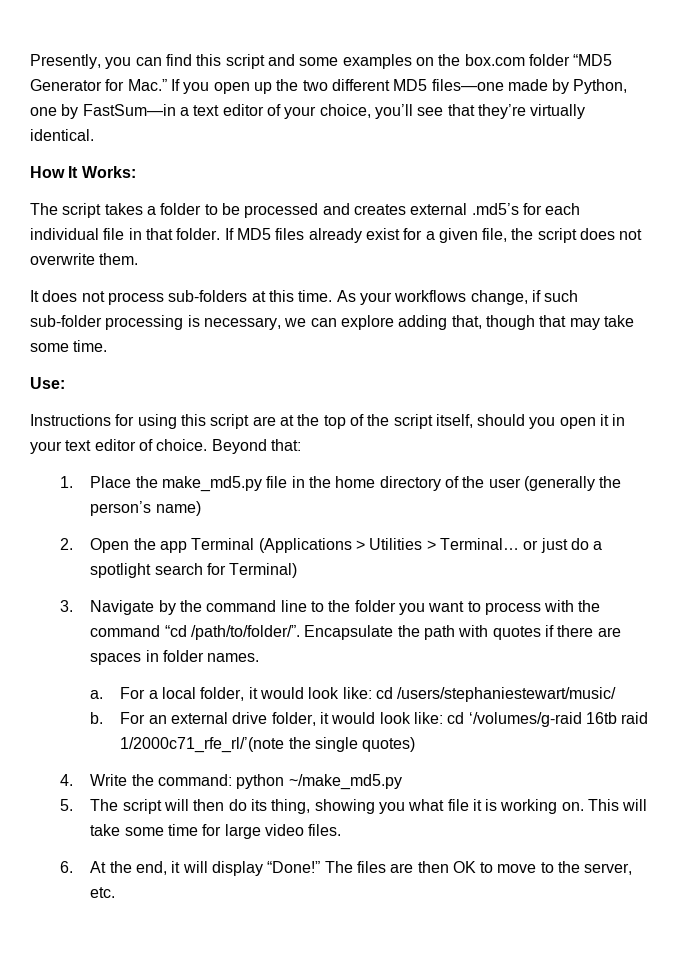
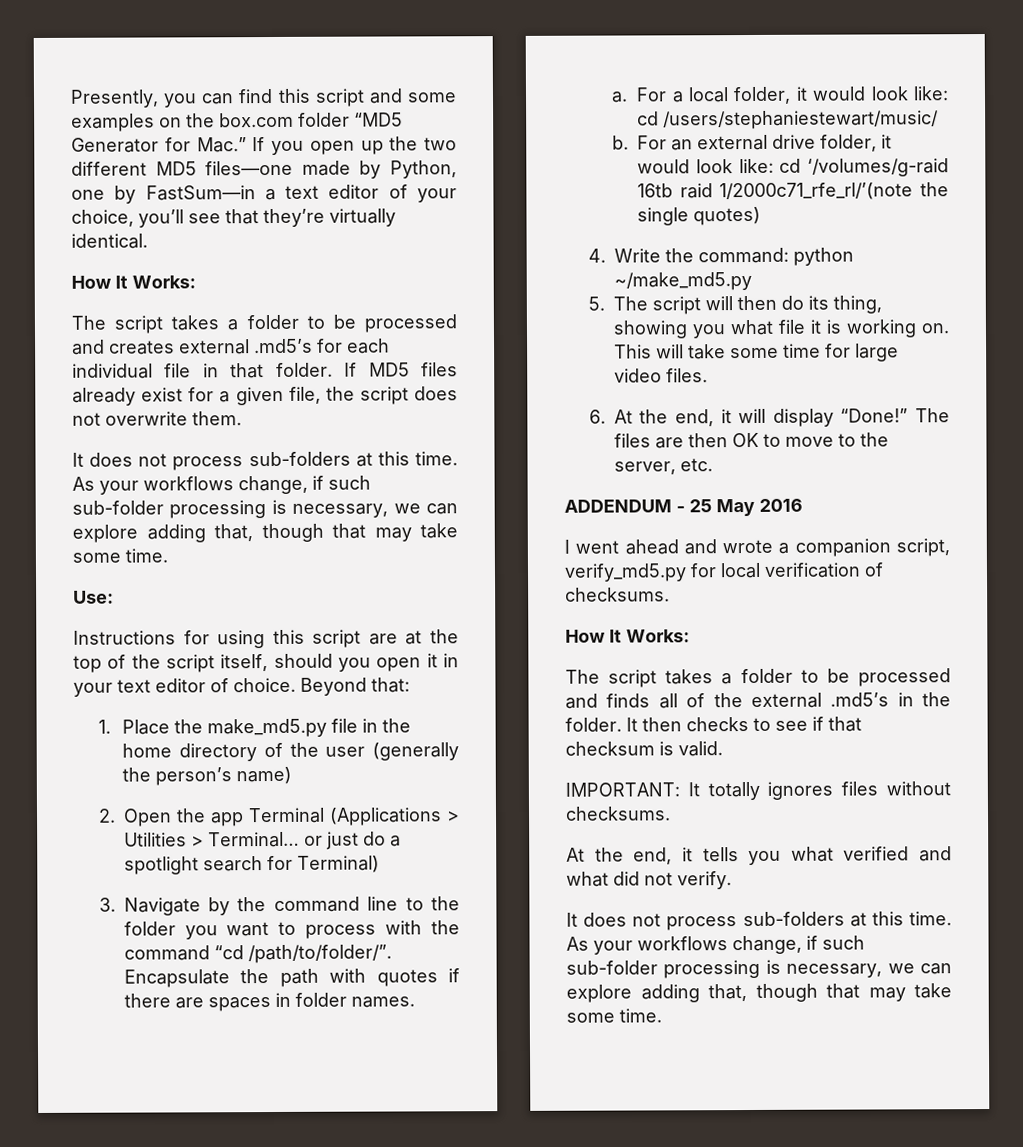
+ ADDENDUM - 25 May 2016
+ I went ahead and wrote a companion script, verify_md5.py for local verification of checksums.
+ How It Works:
+ The script takes a folder to be processed and finds all of the external .md5’s in the folder. It then checks to see if that checksum is valid.
+ IMPORTANT: It totally ignores files without checksums.
+ At the end, it tells you what verified and what did not verify.
+ It does not process sub-folders at this time. As your workflows change, if such sub-folder processing is necessary, we can explore adding that, though that may take some time.

